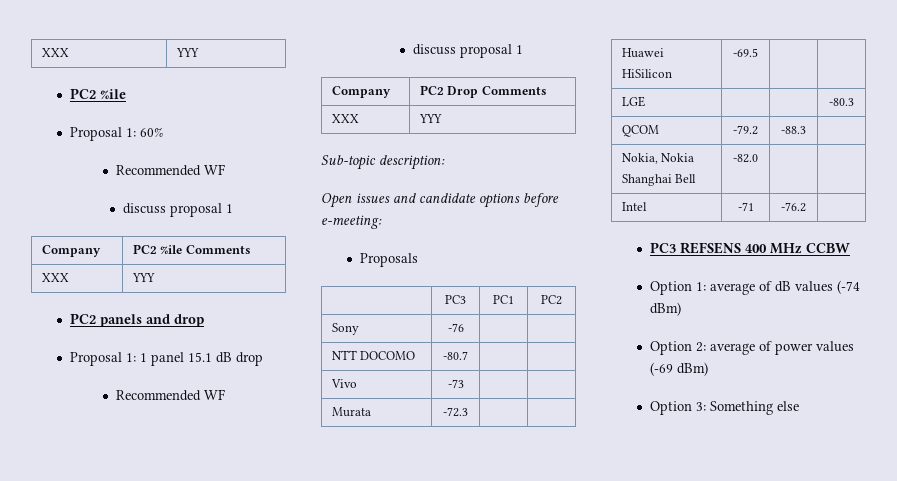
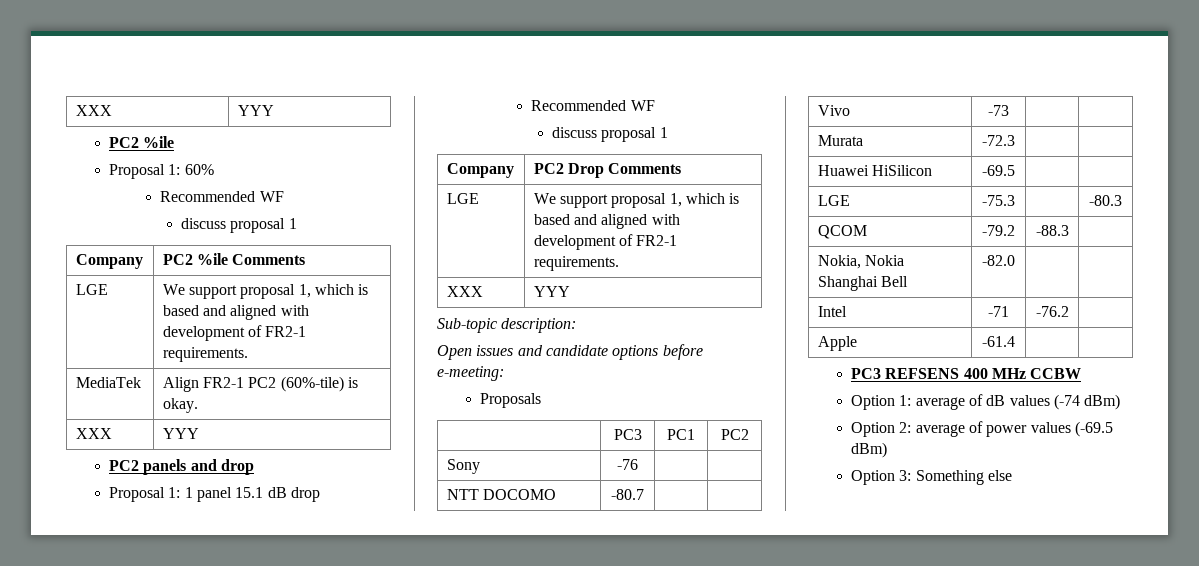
  Company | PC2 %ile Comments
+ LGE | We support proposal 1, which is based and aligned with development of FR2-1 requirements.
+ MediaTek | Align FR2-1 PC2 (60%-tile) is okay.
  Company | PC2 Drop Comments
+ LGE | We support proposal 1, which is based and aligned with development of FR2-1 requirements.
- LGE | | | -80.3
+ LGE | -75.3 | | -80.3
+ Apple | -61.4 | |
- Option 2: average of power values (-69 dBm)
+ Option 2: average of power values (-69.5 dBm)

